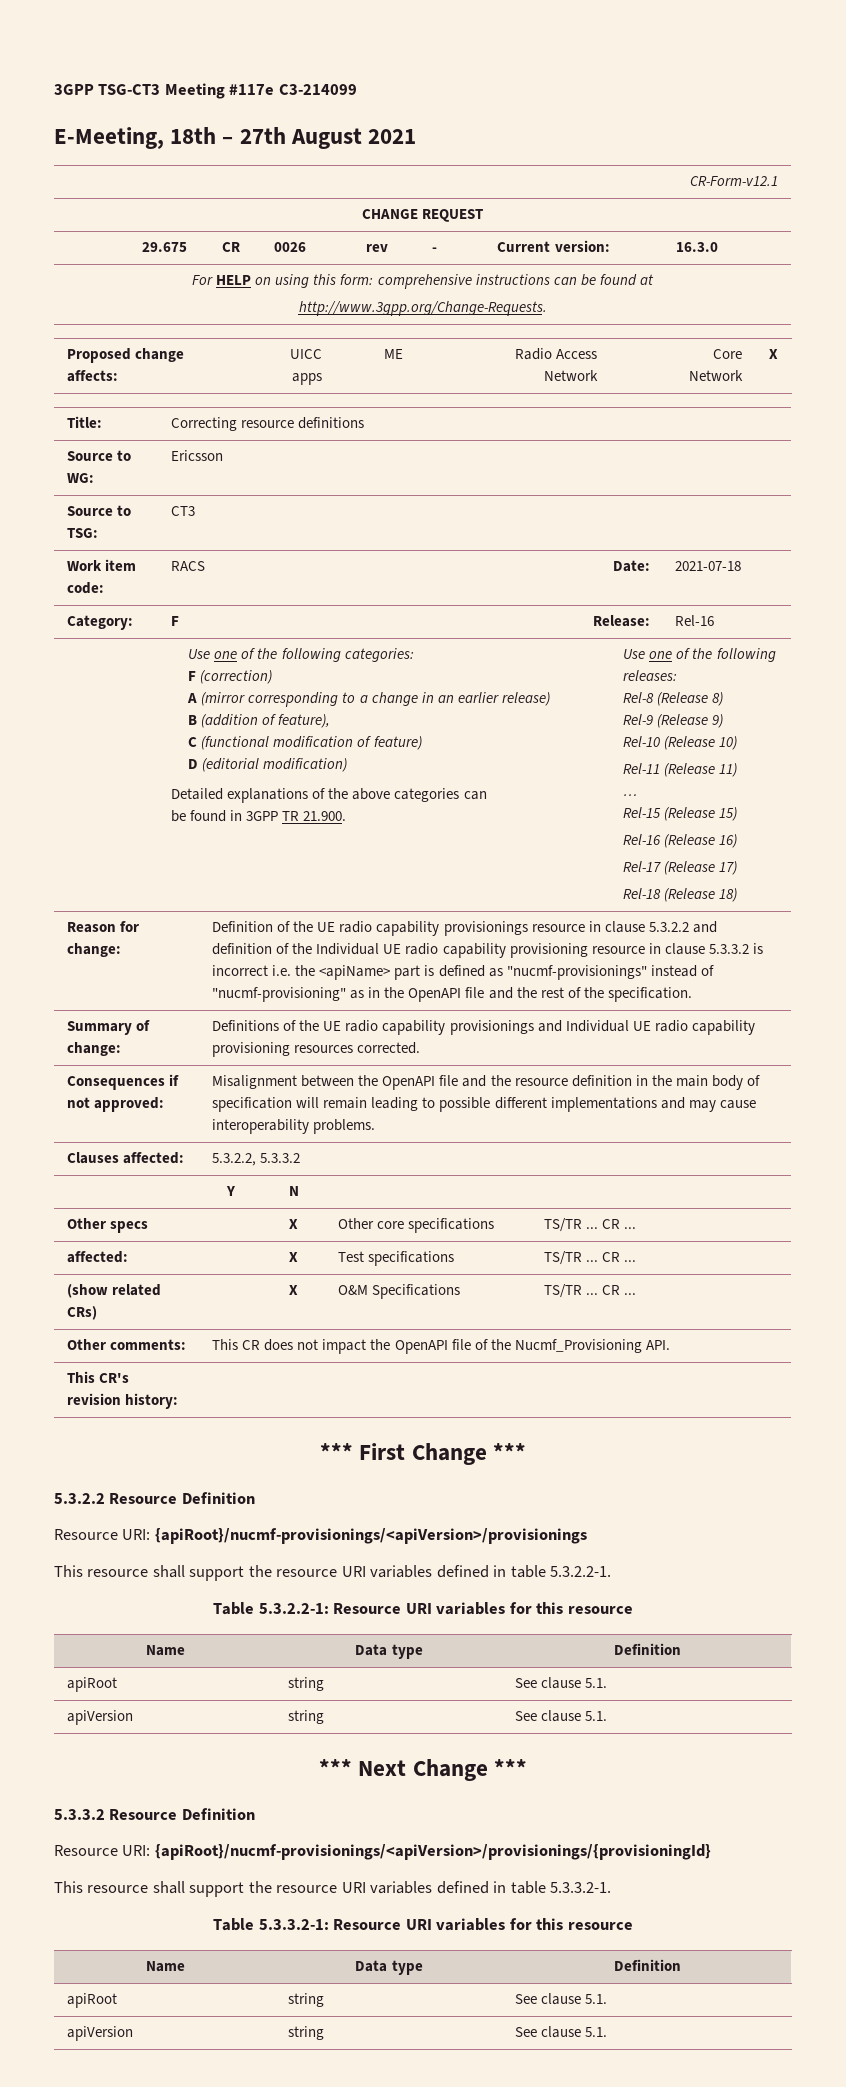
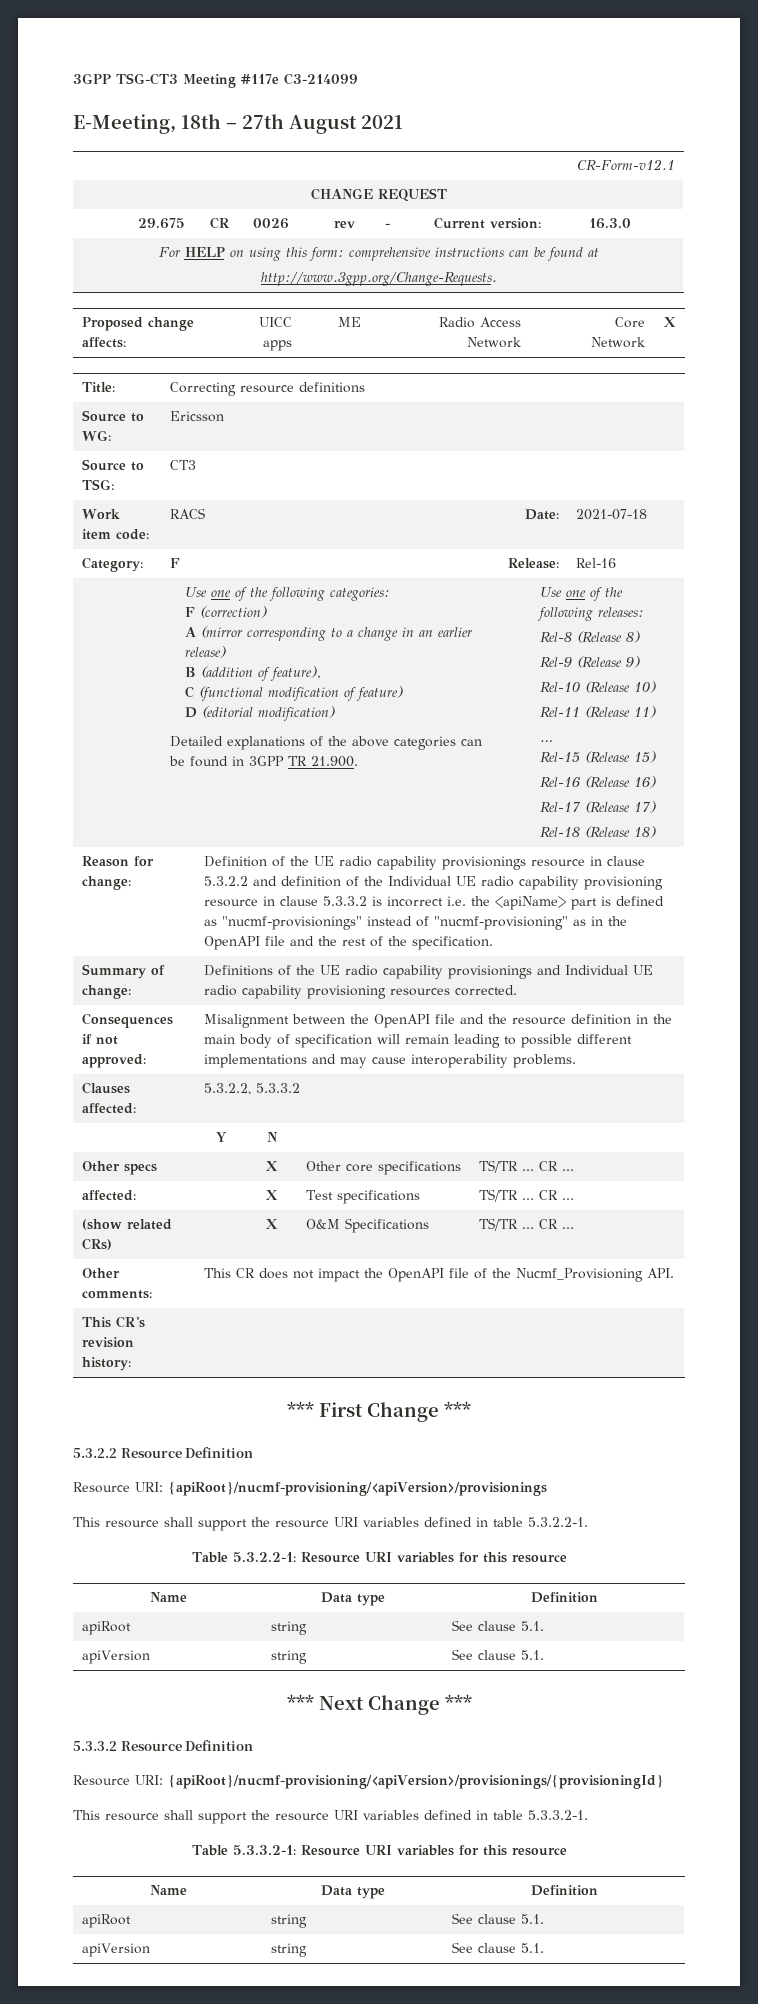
- Resource URI: {apiRoot}/nucmf-provisionings/<apiVersion>/provisionings
+ Resource URI: {apiRoot}/nucmf-provisioning/<apiVersion>/provisionings
- Resource URI: {apiRoot}/nucmf-provisionings/<apiVersion>/provisionings/{provisioningId}
+ Resource URI: {apiRoot}/nucmf-provisioning/<apiVersion>/provisionings/{provisioningId}

